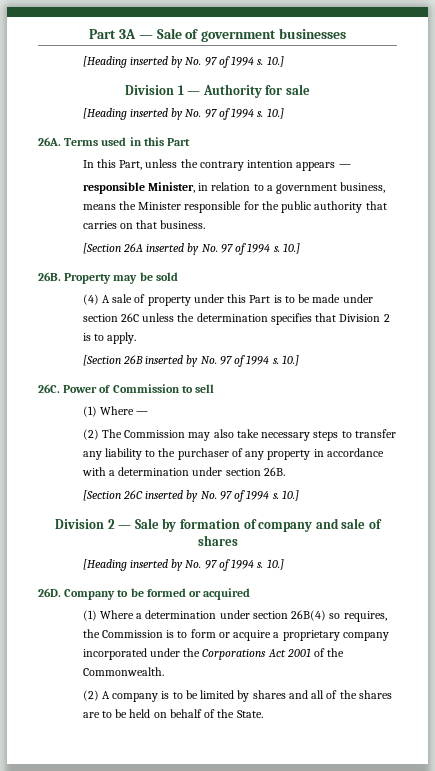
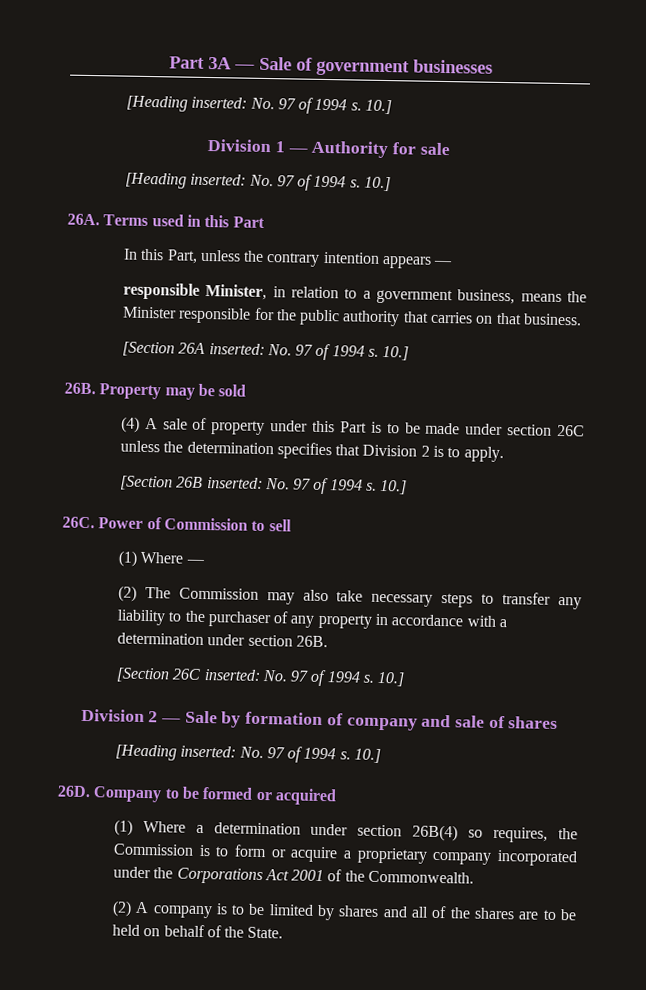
  Part 3A — Sale of government businesses
- [Heading inserted by No. 97 of 1994 s.
+ [Heading inserted: No. 97 of 1994 s.
  Division 1 — Authority for sale
- [Heading inserted by No. 97 of 1994 s.
+ [Heading inserted: No. 97 of 1994 s.
- [Section 26A inserted by No. 97 of 1994 s.
+ [Section 26A inserted: No. 97 of 1994 s.
- [Section 26B inserted by No. 97 of 1994 s.
+ [Section 26B inserted: No. 97 of 1994 s.
- [Section 26C inserted by No. 97 of 1994 s.
+ [Section 26C inserted: No. 97 of 1994 s.
  Division 2 — Sale by formation of company and sale of shares
- [Heading inserted by No. 97 of 1994 s.
+ [Heading inserted: No. 97 of 1994 s.

